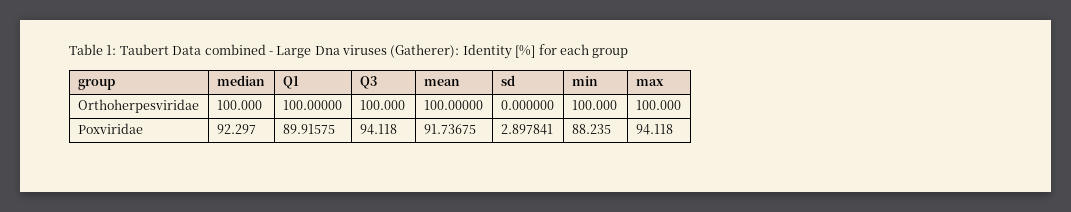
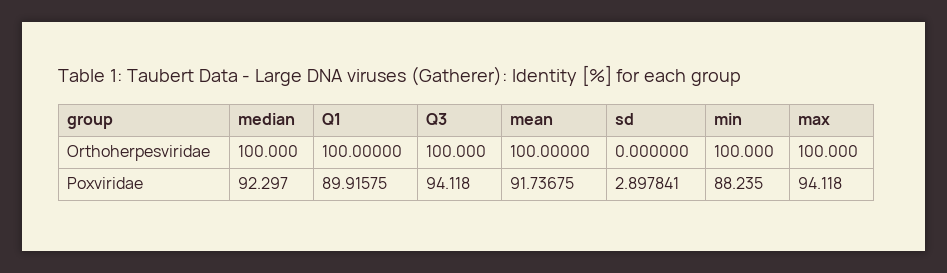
- Table 1: Taubert Data combined - Large Dna viruses (Gatherer): Identity [%] for each group
+ Table 1: Taubert Data - Large DNA viruses (Gatherer): Identity [%] for each group

